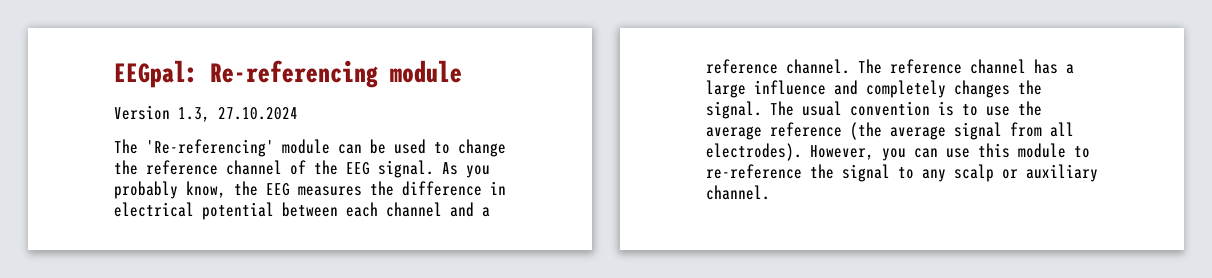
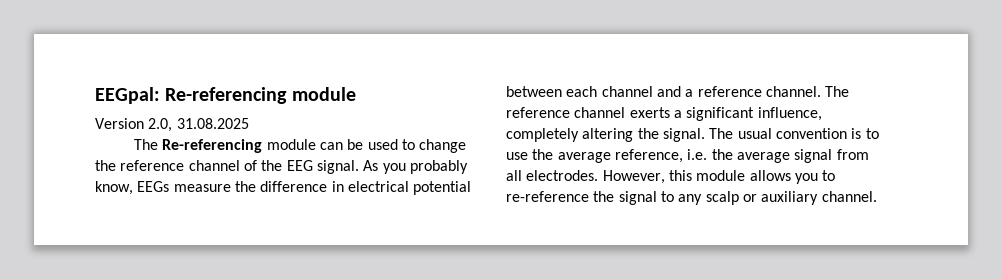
- Version 1.3, 27.10.2024
- The 'Re-referencing' module can be used to change the reference channel of the EEG signal.
+ Version 2.0, 31.08.2025
+ The Re-referencing module can be used to change the reference channel of the EEG signal.
- As you probably know, the EEG measures the difference in electrical potential between each channel and a reference channel.
+ As you probably know, EEGs measure the difference in electrical potential between each channel and a reference channel.
- The reference channel has a large influence and completely changes the signal.
+ The reference channel exerts a significant influence, completely altering the signal.
- The usual convention is to use the average reference (the average signal from all electrodes). However, you can use this module to re-reference the signal to any scalp or auxiliary channel.
+ The usual convention is to use the average reference, i.e. the average signal from all electrodes. However, this module allows you to re-reference the signal to any scalp or auxiliary channel.

